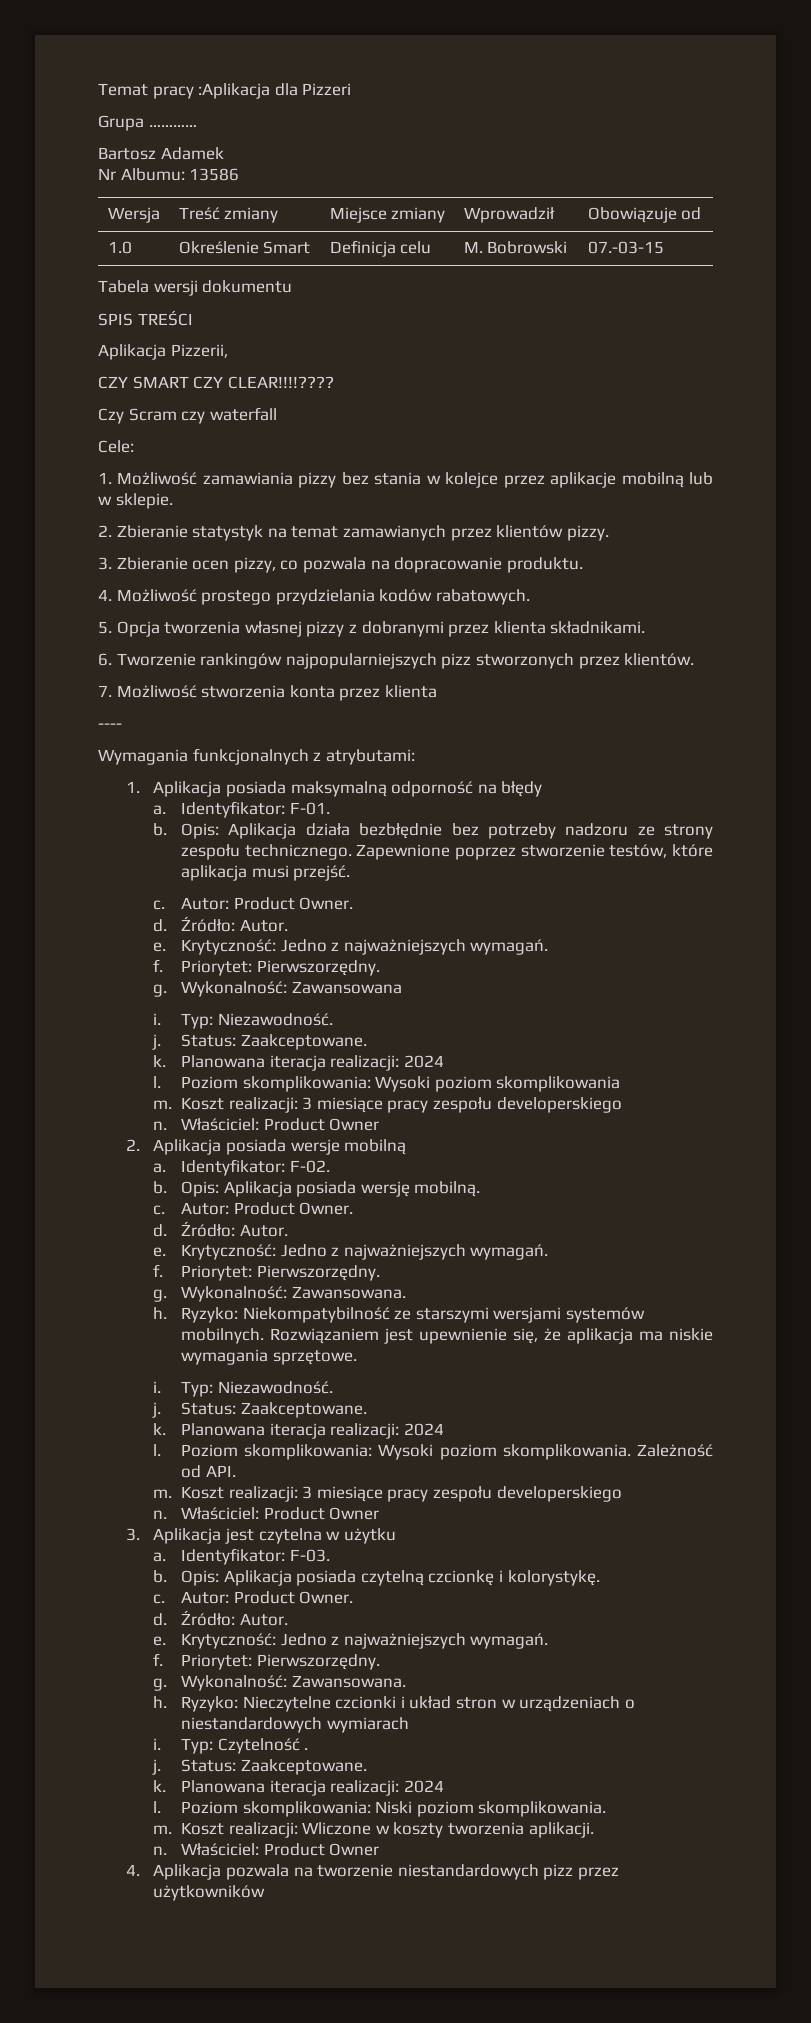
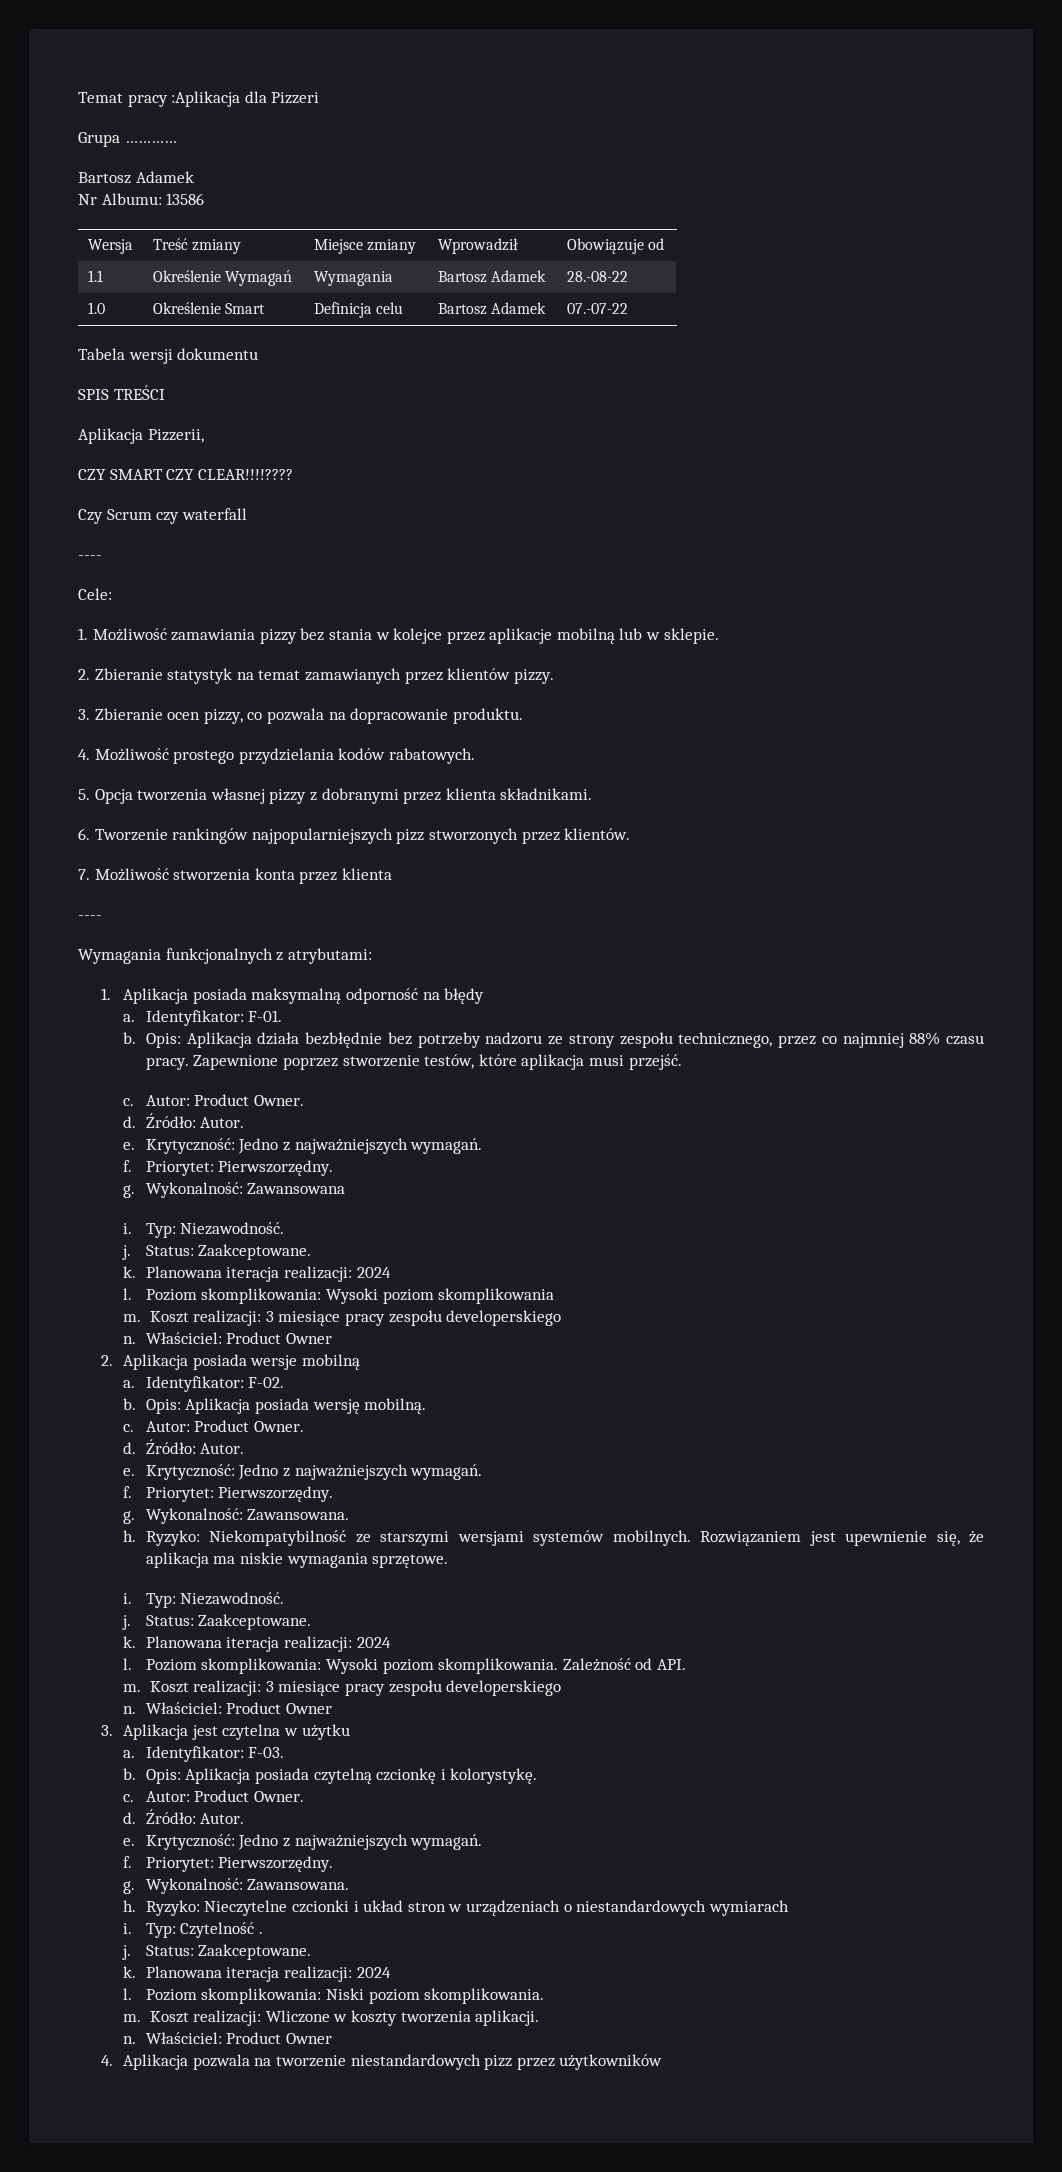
+ 1.1 | Określenie Wymagań | Wymagania | Bartosz Adamek | 28.-08-22
- 1.0 | Określenie Smart | Definicja celu | M. Bobrowski | 07.-03-15
+ 1.0 | Określenie Smart | Definicja celu | Bartosz Adamek | 07.-07-22
- Czy Scram czy waterfall
+ Czy Scrum czy waterfall
+ ----
- Opis: Aplikacja działa bezbłędnie bez potrzeby nadzoru ze strony zespołu technicznego.
+ Opis: Aplikacja działa bezbłędnie bez potrzeby nadzoru ze strony zespołu technicznego, przez co najmniej 88% czasu pracy.

